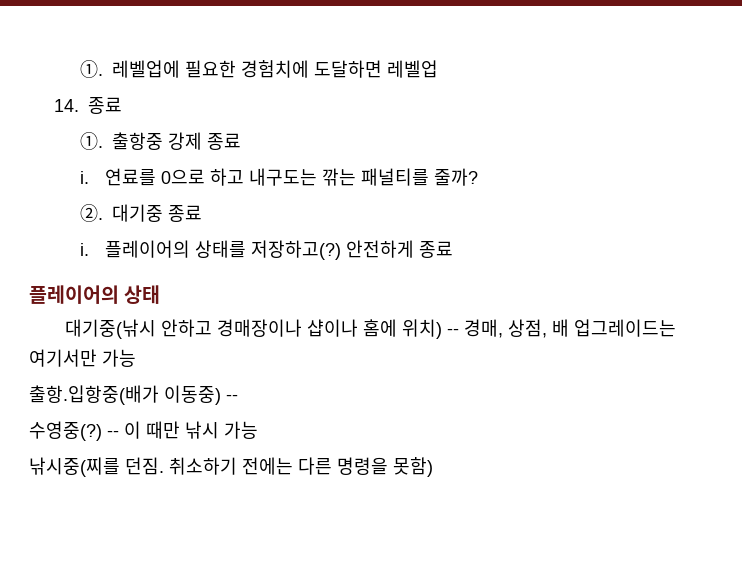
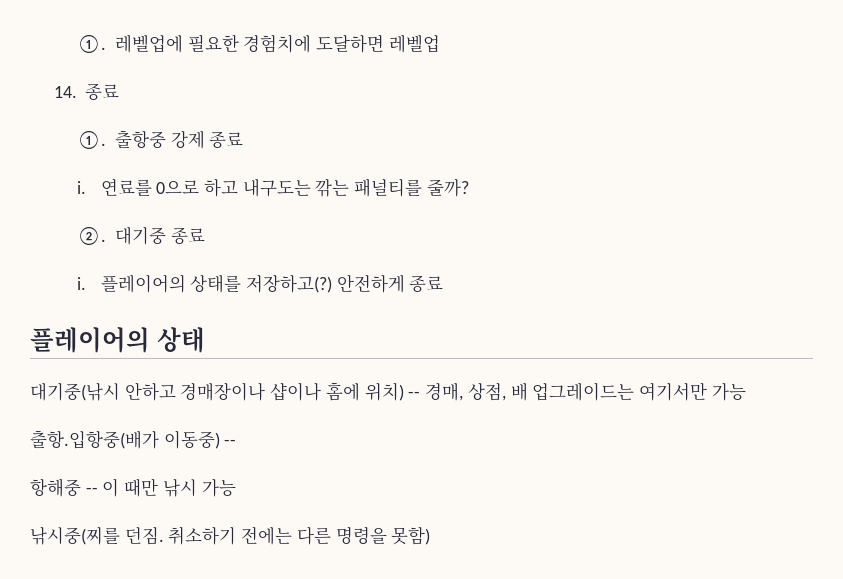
- 수영중(?) -- 이 때만 낚시 가능
+ 항해중 -- 이 때만 낚시 가능

